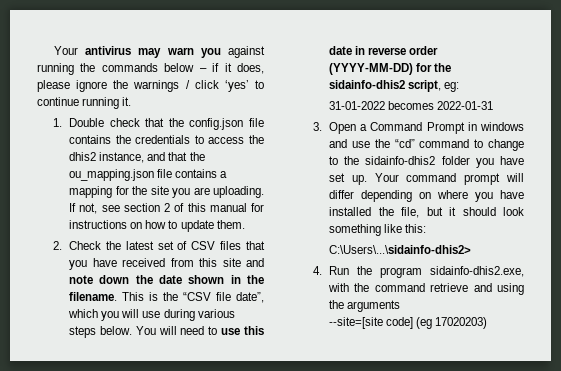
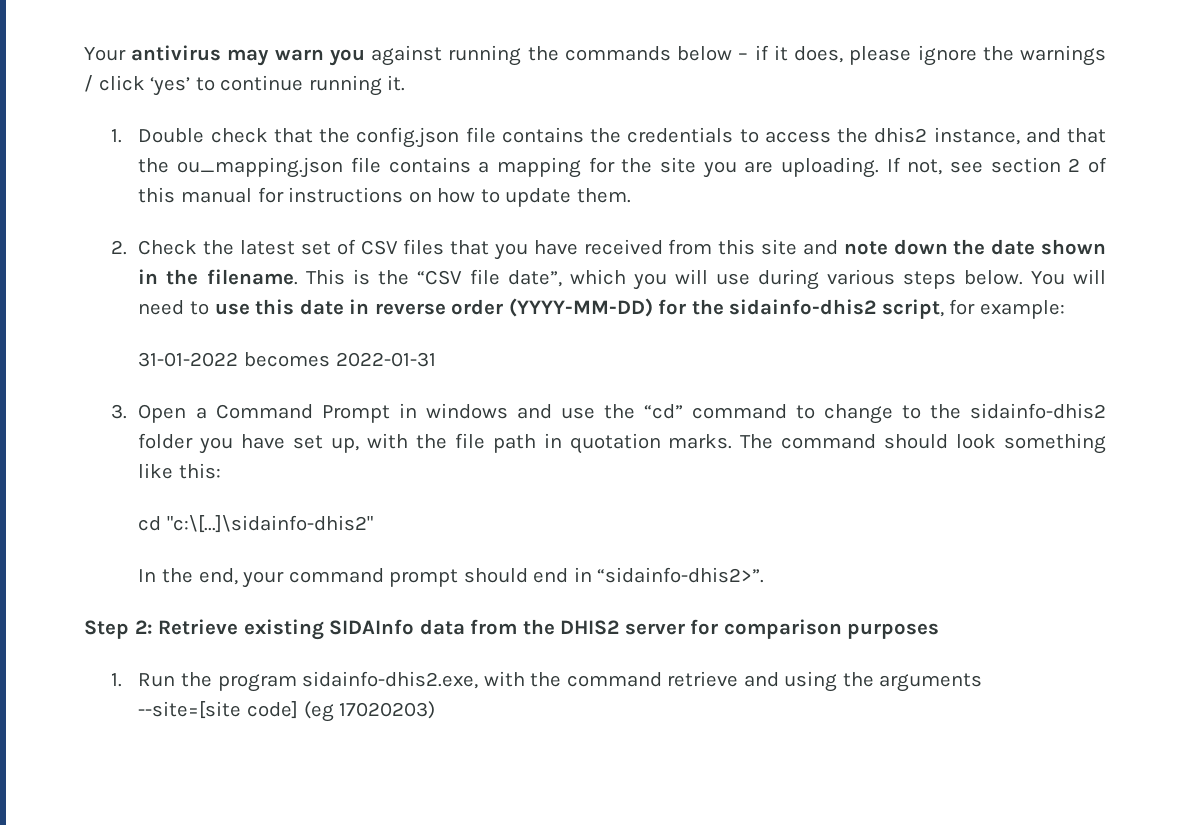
- You will need to use this date in reverse order (YYYY-MM-DD) for the sidainfo-dhis2 script, eg:
+ You will need to use this date in reverse order (YYYY-MM-DD) for the sidainfo-dhis2 script, for example:
- 3. Open a Command Prompt in windows and use the “cd” command to change to the sidainfo-dhis2 folder you have set up. Your command prompt will differ depending on where you have installed the file, but it should look something like this:
+ 3. Open a Command Prompt in windows and use the “cd” command to change to the sidainfo-dhis2 folder you have set up, with the file path in quotation marks. The command should look something like this:
- C:\Users\...\sidainfo-dhis2>
- 4. Run the program sidainfo-dhis2.exe, with the command retrieve and using the arguments
+ cd "c:\[...]\sidainfo-dhis2"
+ In the end, your command prompt should end in “sidainfo-dhis2>”.
+ Step 2: Retrieve existing SIDAInfo data from the DHIS2 server for comparison purposes
+ 1. Run the program sidainfo-dhis2.exe, with the command retrieve and using the arguments

